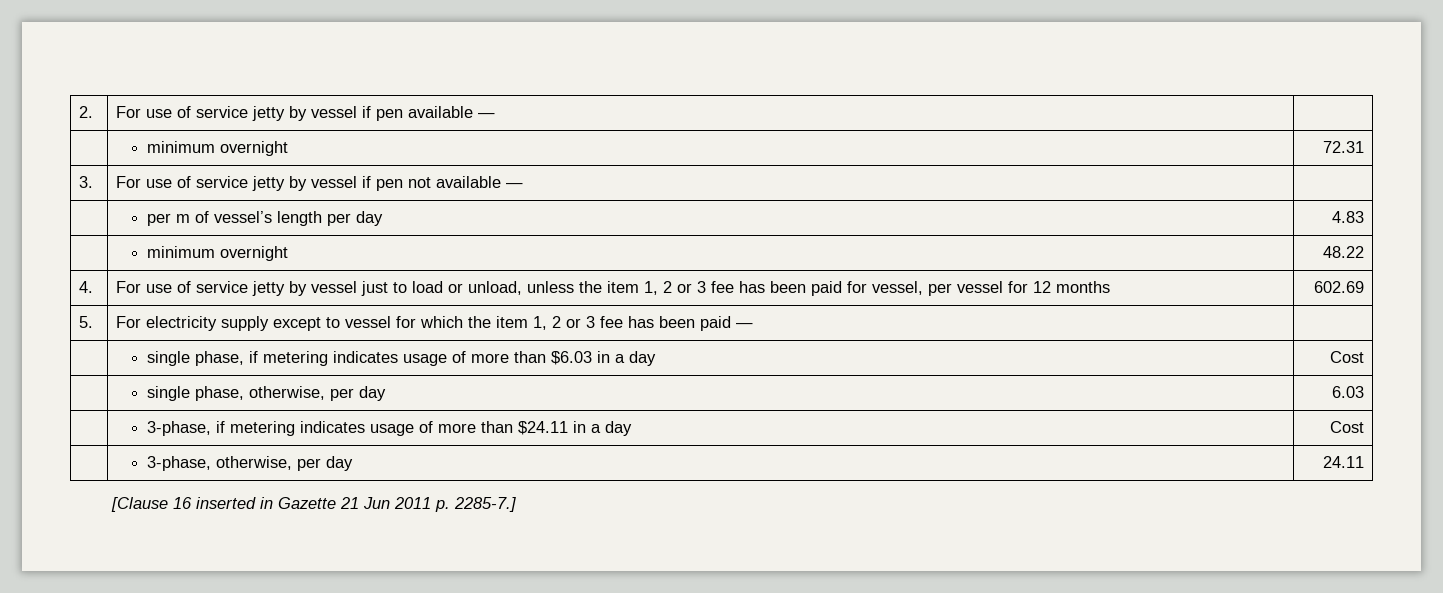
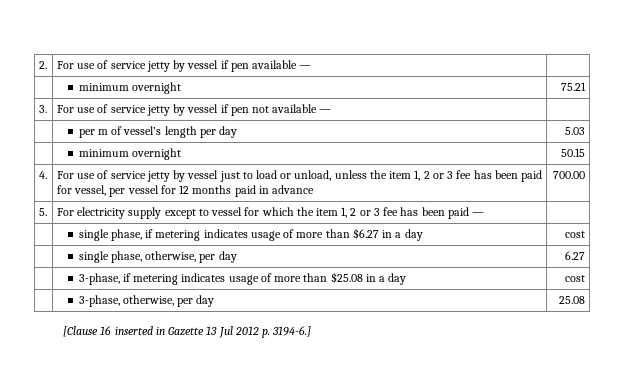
- | minimum overnight | 72.31
+ | minimum overnight | 75.21
- | per m of vessel’s length per day | 4.83
- | minimum overnight | 48.22
+ | per m of vessel’s length per day | 5.03
+ | minimum overnight | 50.15
- 4. | For use of service jetty by vessel just to load or unload, unless the item 1, 2 or 3 fee has been paid for vessel, per vessel for 12 months | 602.69
+ 4. | For use of service jetty by vessel just to load or unload, unless the item 1, 2 or 3 fee has been paid for vessel, per vessel for 12 months paid in advance | 700.00
- | single phase, if metering indicates usage of more than $6.03 in a day | Cost
+ | single phase, if metering indicates usage of more than $6.27 in a day | cost
- | single phase, otherwise, per day | 6.03
+ | single phase, otherwise, per day | 6.27
- | 3-phase, if metering indicates usage of more than $24.11 in a day | Cost
+ | 3-phase, if metering indicates usage of more than $25.08 in a day | cost
- | 3-phase, otherwise, per day | 24.11
+ | 3-phase, otherwise, per day | 25.08
- [Clause 16 inserted in Gazette 21 Jun 2011 p. 2285-7.]
+ [Clause 16 inserted in Gazette 13 Jul 2012 p. 3194-6.]

